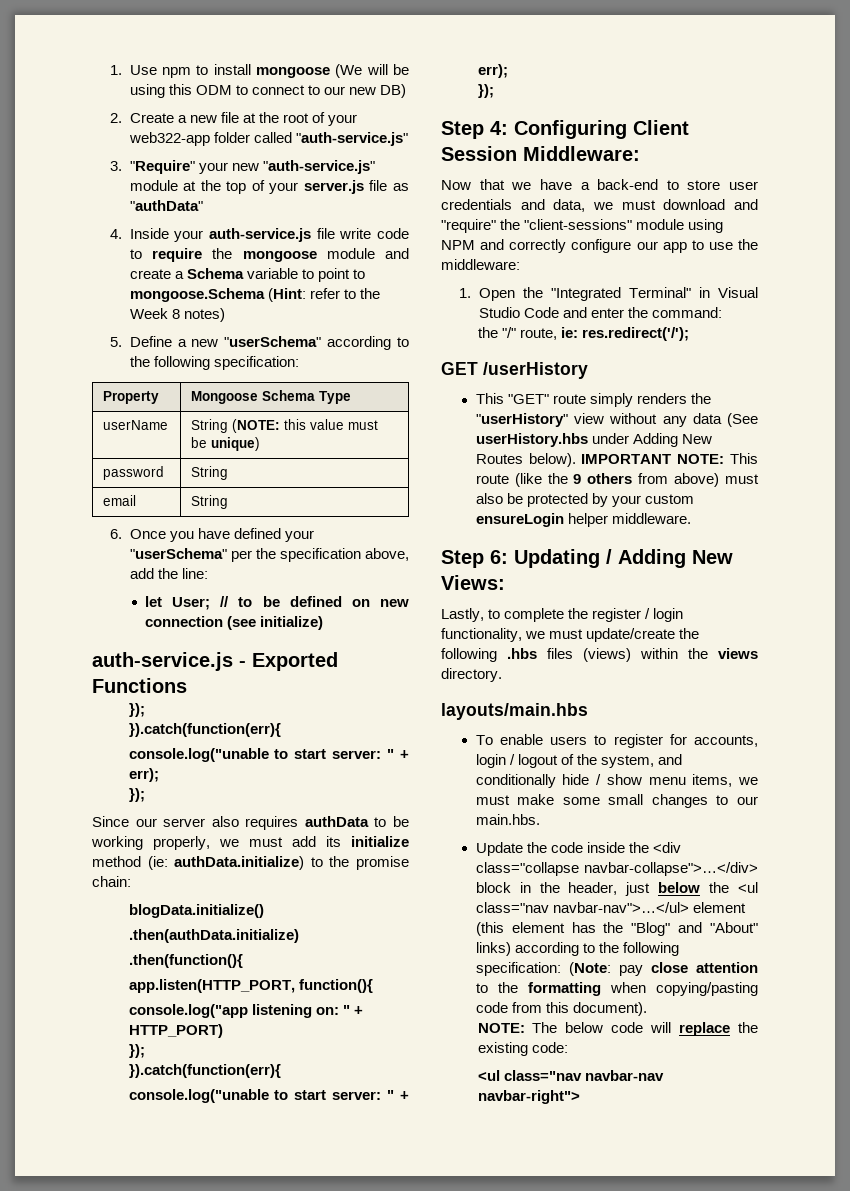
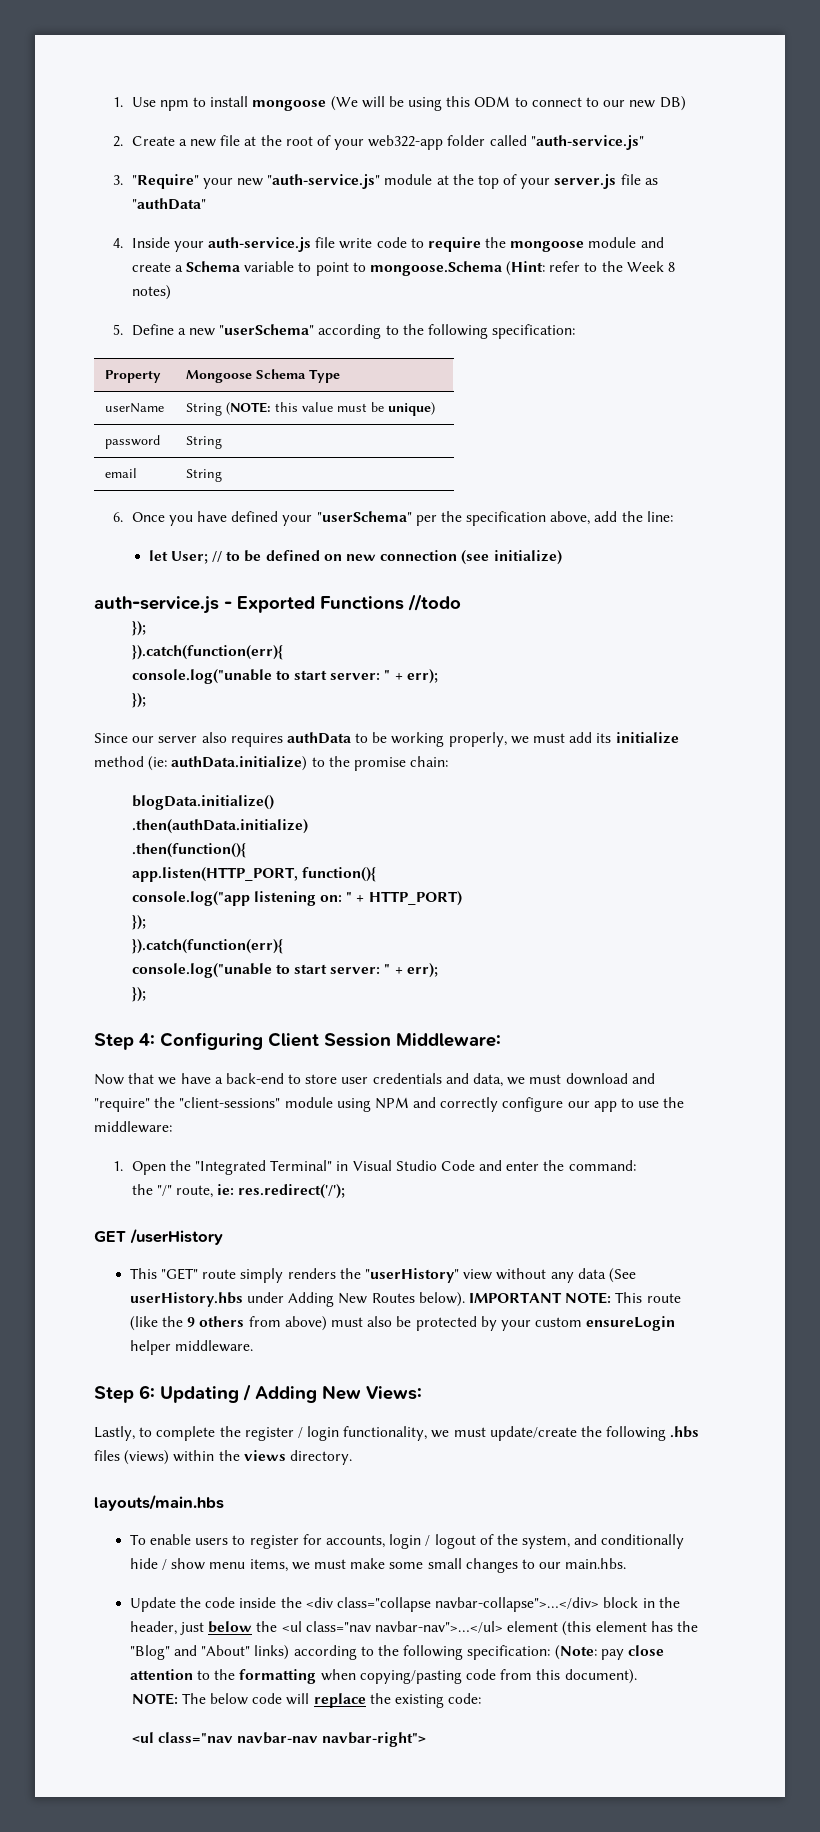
- auth-service.js - Exported Functions
+ auth-service.js - Exported Functions //todo

